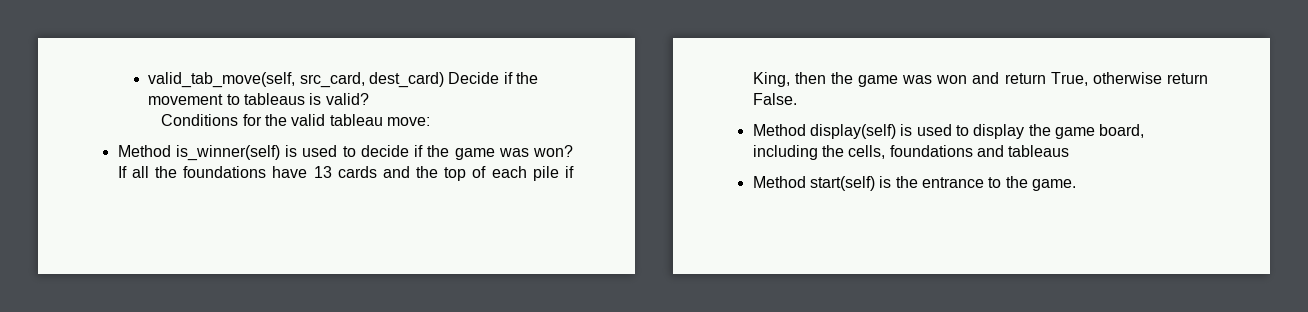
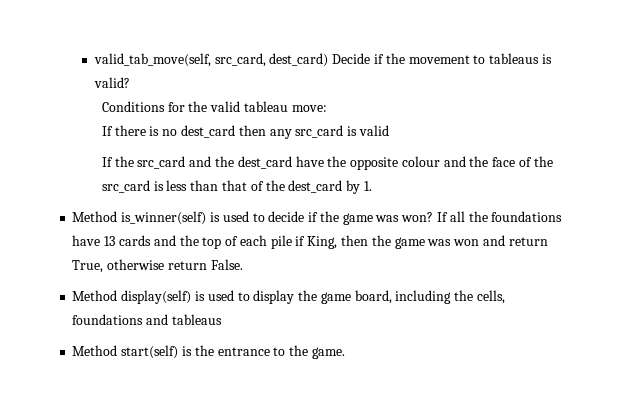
+ If there is no dest_card then any src_card is valid
+ If the src_card and the dest_card have the opposite colour and the face of the src_card is less than that of the dest_card by 1.

